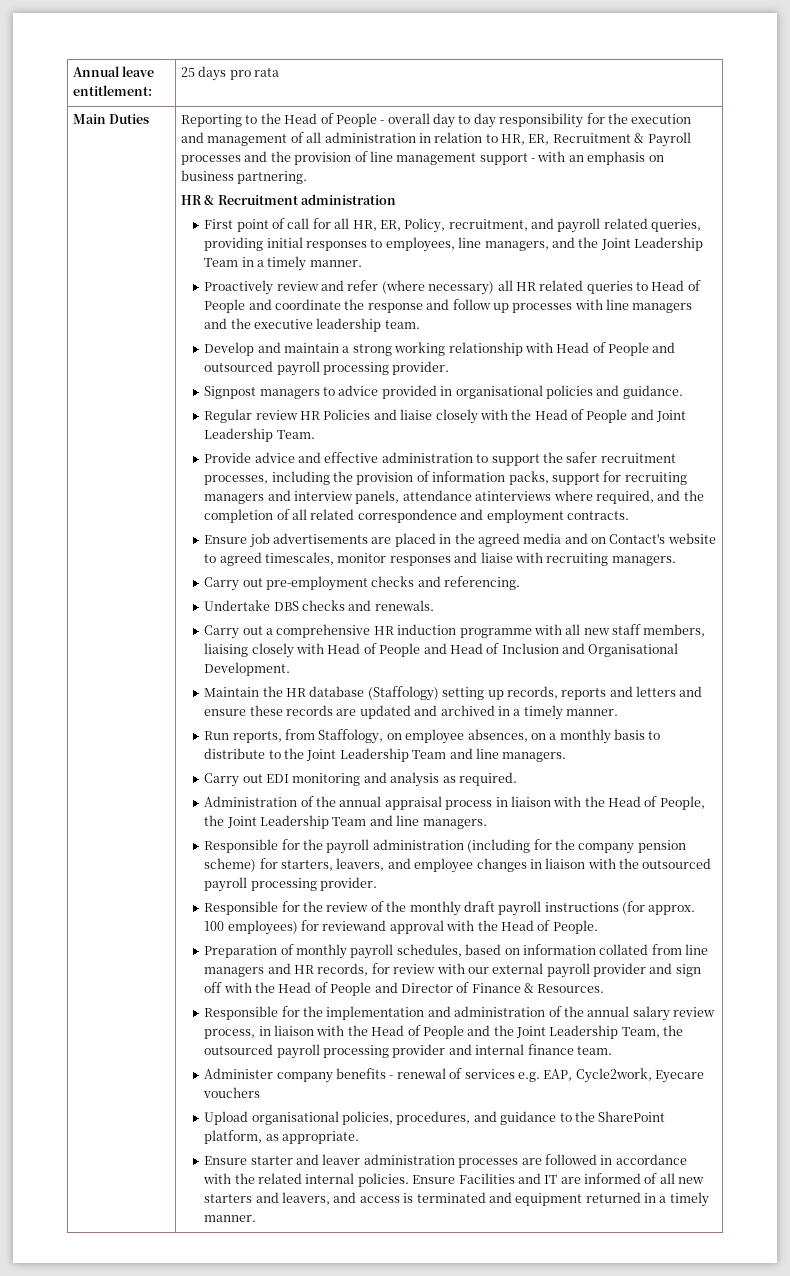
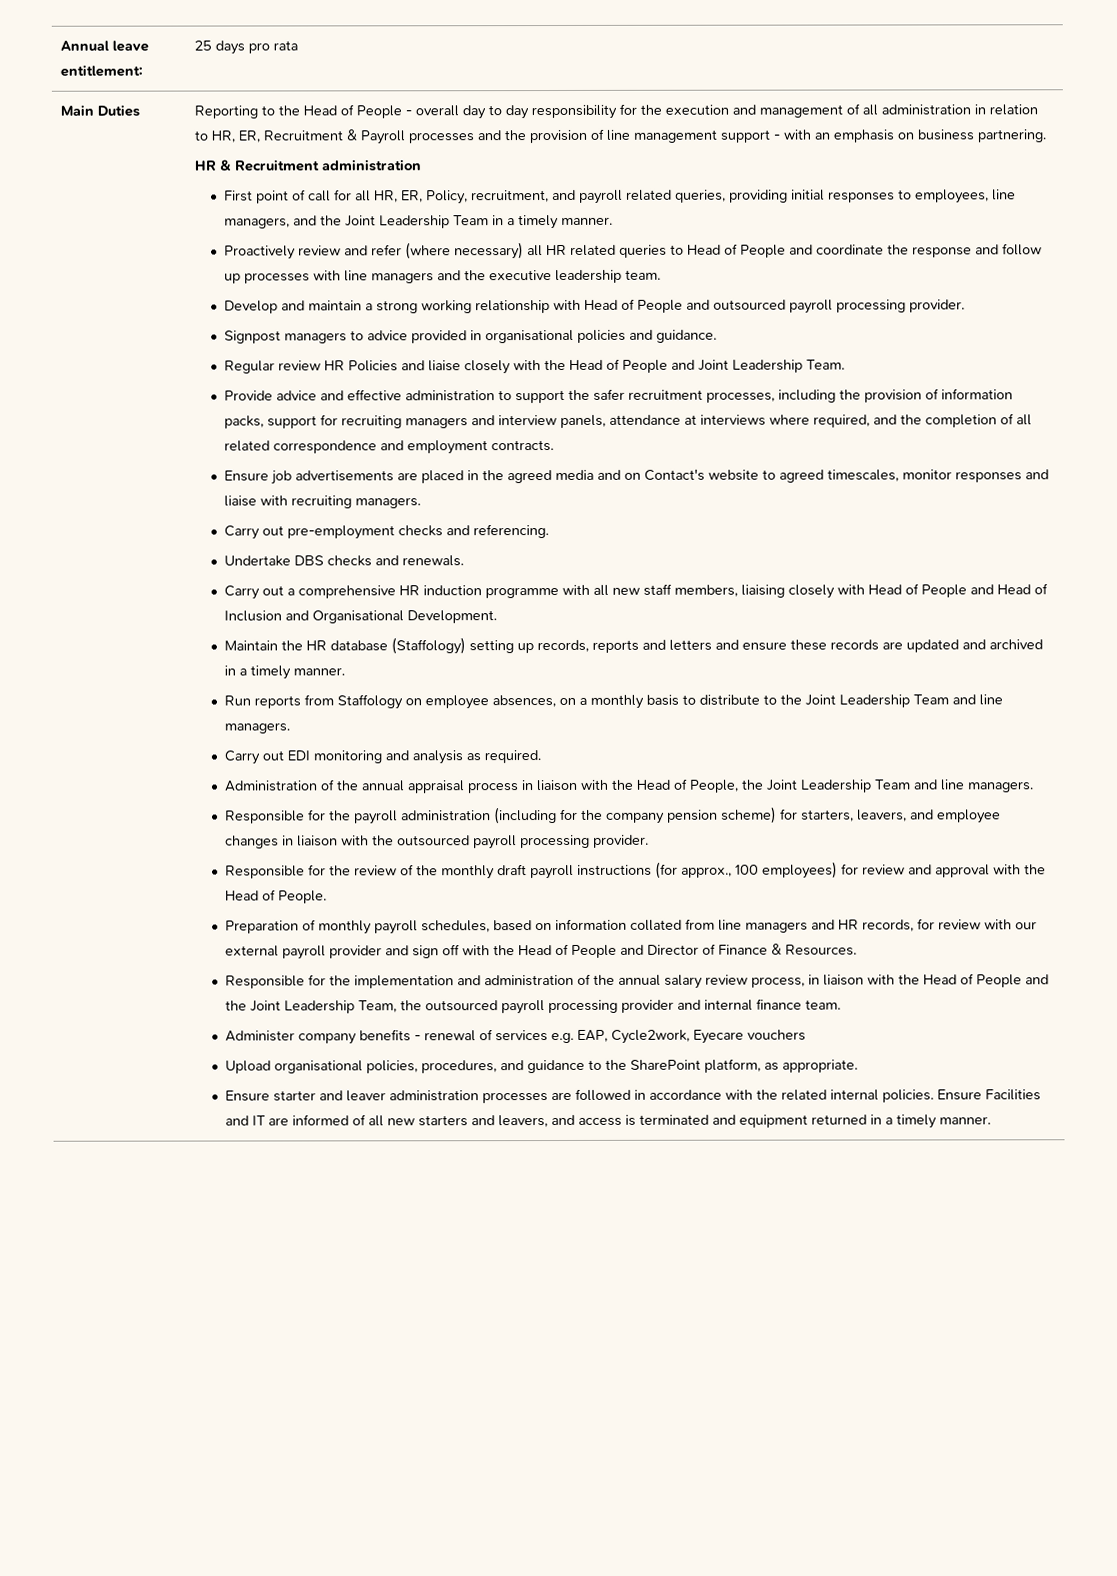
- Provide advice and effective administration to support the safer recruitment processes, including the provision of information packs, support for recruiting managers and interview panels, attendance atinterviews where required, and the completion of all related correspondence and employment contracts.
+ Provide advice and effective administration to support the safer recruitment processes, including the provision of information packs, support for recruiting managers and interview panels, attendance at interviews where required, and the completion of all related correspondence and employment contracts.
- Run reports, from Staffology, on employee absences, on a monthly basis to distribute to the Joint Leadership Team and line managers.
+ Run reports from Staffology on employee absences, on a monthly basis to distribute to the Joint Leadership Team and line managers.
- Responsible for the review of the monthly draft payroll instructions (for approx. 100 employees) for reviewand approval with the Head of People.
+ Responsible for the review of the monthly draft payroll instructions (for approx., 100 employees) for review and approval with the Head of People.

